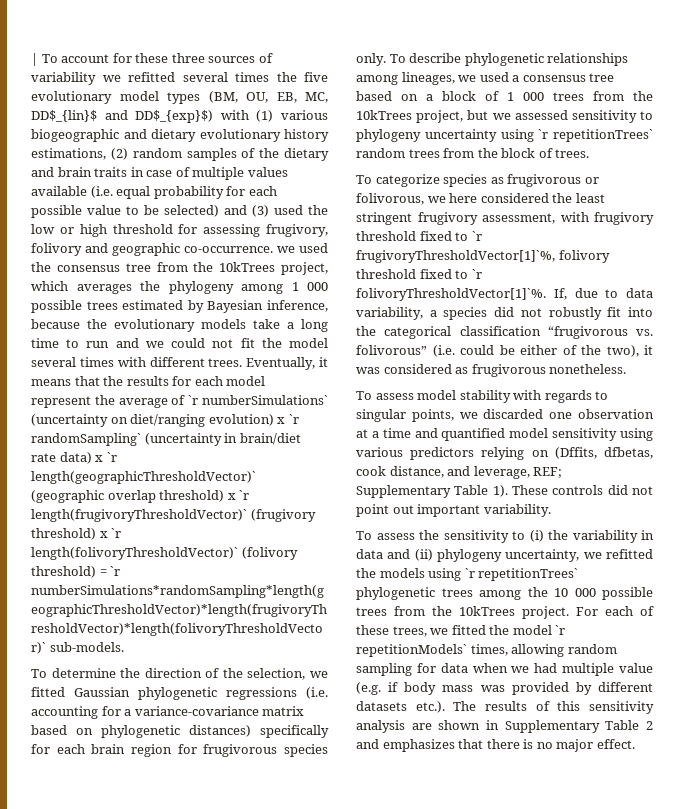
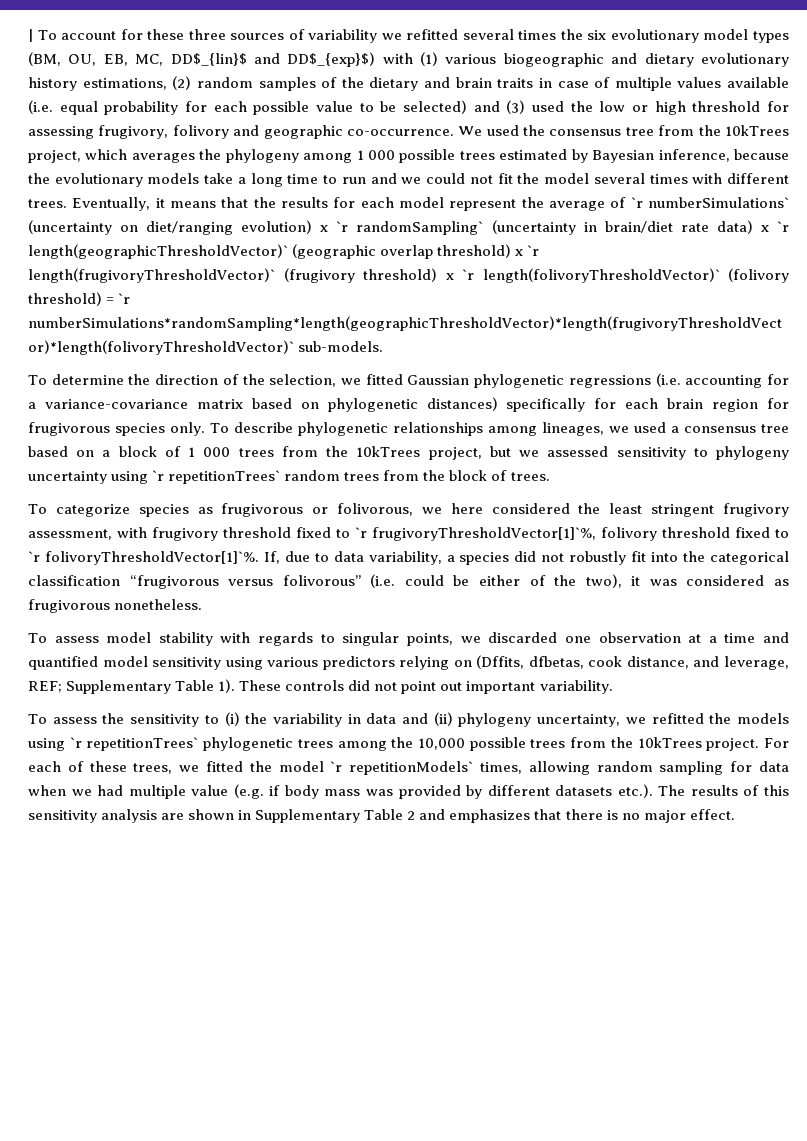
- | To account for these three sources of variability we refitted several times the five evolutionary model types (BM, OU, EB, MC, DD$_{lin}$ and DD$_{exp}$) with (1) various biogeographic and dietary evolutionary history estimations, (2) random samples of the dietary and brain traits in case of multiple values available (i.e. equal probability for each possible value to be selected) and (3) used the low or high threshold for assessing frugivory, folivory and geographic co-occurrence. we used the consensus tree from the 10kTrees project, which averages the phylogeny among 1 000 possible trees estimated by Bayesian inference, because the evolutionary models take a long time to run and we could not fit the model several times with different trees.
+ | To account for these three sources of variability we refitted several times the six evolutionary model types (BM, OU, EB, MC, DD$_{lin}$ and DD$_{exp}$) with (1) various biogeographic and dietary evolutionary history estimations, (2) random samples of the dietary and brain traits in case of multiple values available (i.e. equal probability for each possible value to be selected) and (3) used the low or high threshold for assessing frugivory, folivory and geographic co-occurrence. We used the consensus tree from the 10kTrees project, which averages the phylogeny among 1 000 possible trees estimated by Bayesian inference, because the evolutionary models take a long time to run and we could not fit the model several times with different trees.
- If, due to data variability, a species did not robustly fit into the categorical classification “frugivorous vs. folivorous” (i.e. could be either of the two), it was considered as frugivorous nonetheless.
+ If, due to data variability, a species did not robustly fit into the categorical classification “frugivorous versus folivorous” (i.e. could be either of the two), it was considered as frugivorous nonetheless.
- To assess the sensitivity to (i) the variability in data and (ii) phylogeny uncertainty, we refitted the models using `r repetitionTrees` phylogenetic trees among the 10 000 possible trees from the 10kTrees project.
+ To assess the sensitivity to (i) the variability in data and (ii) phylogeny uncertainty, we refitted the models using `r repetitionTrees` phylogenetic trees among the 10,000 possible trees from the 10kTrees project.

